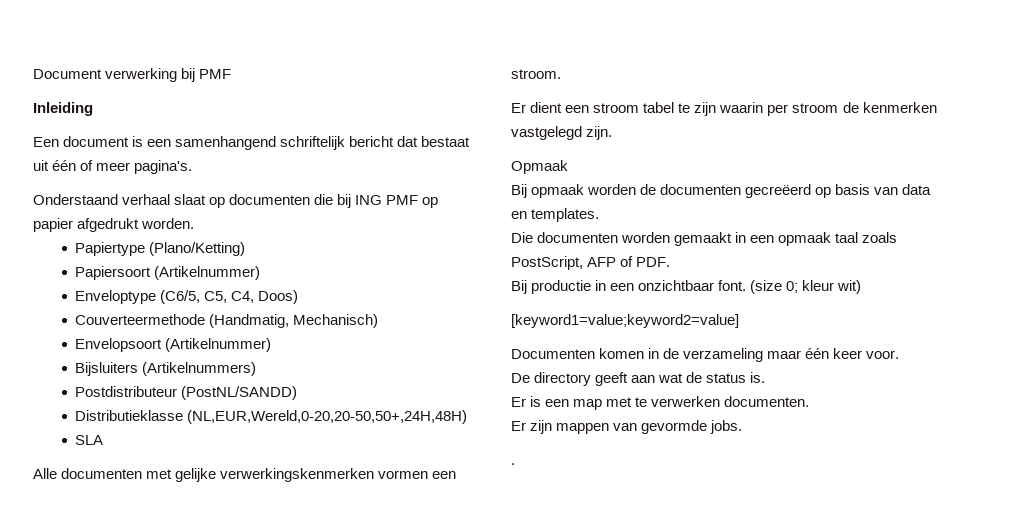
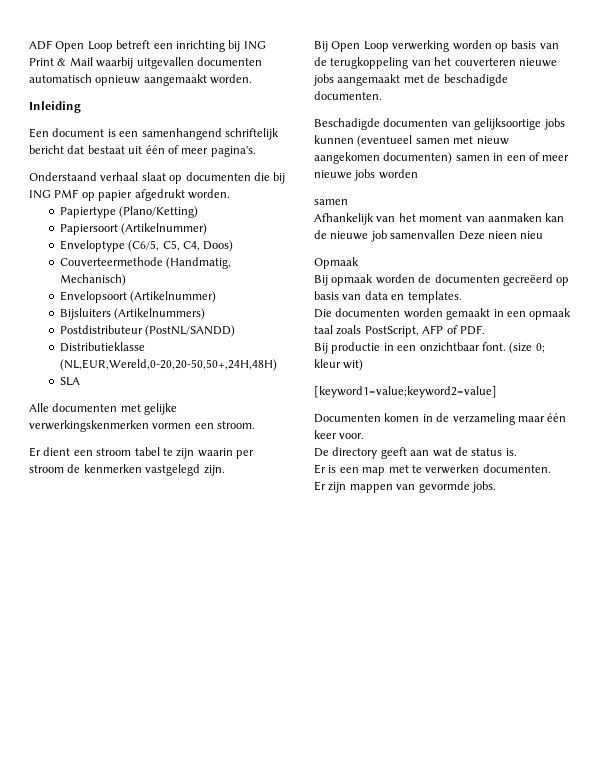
- Document verwerking bij PMF
+ ADF Open Loop betreft een inrichting bij ING Print & Mail waarbij uitgevallen documenten automatisch opnieuw aangemaakt worden.
+ Bij Open Loop verwerking worden op basis van de terugkoppeling van het couverteren nieuwe jobs aangemaakt met de beschadigde documenten.
+ Beschadigde documenten van gelijksoortige jobs kunnen (eventueel samen met nieuw aangekomen documenten) samen in een of meer nieuwe jobs worden
+ samen
+ Afhankelijk van het moment van aanmaken kan de nieuwe job samenvallen Deze nieen nieu
- .

